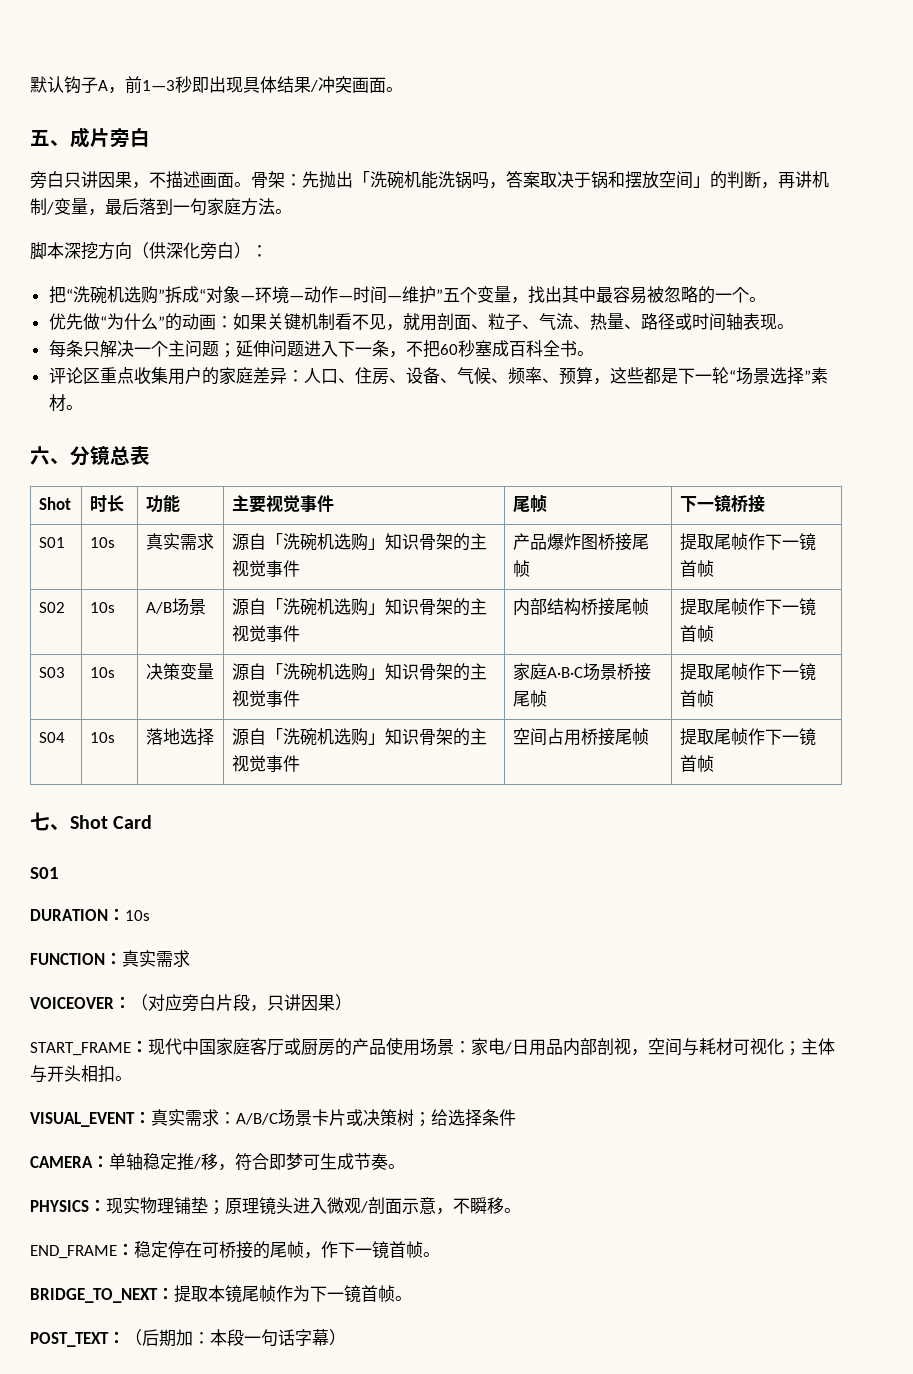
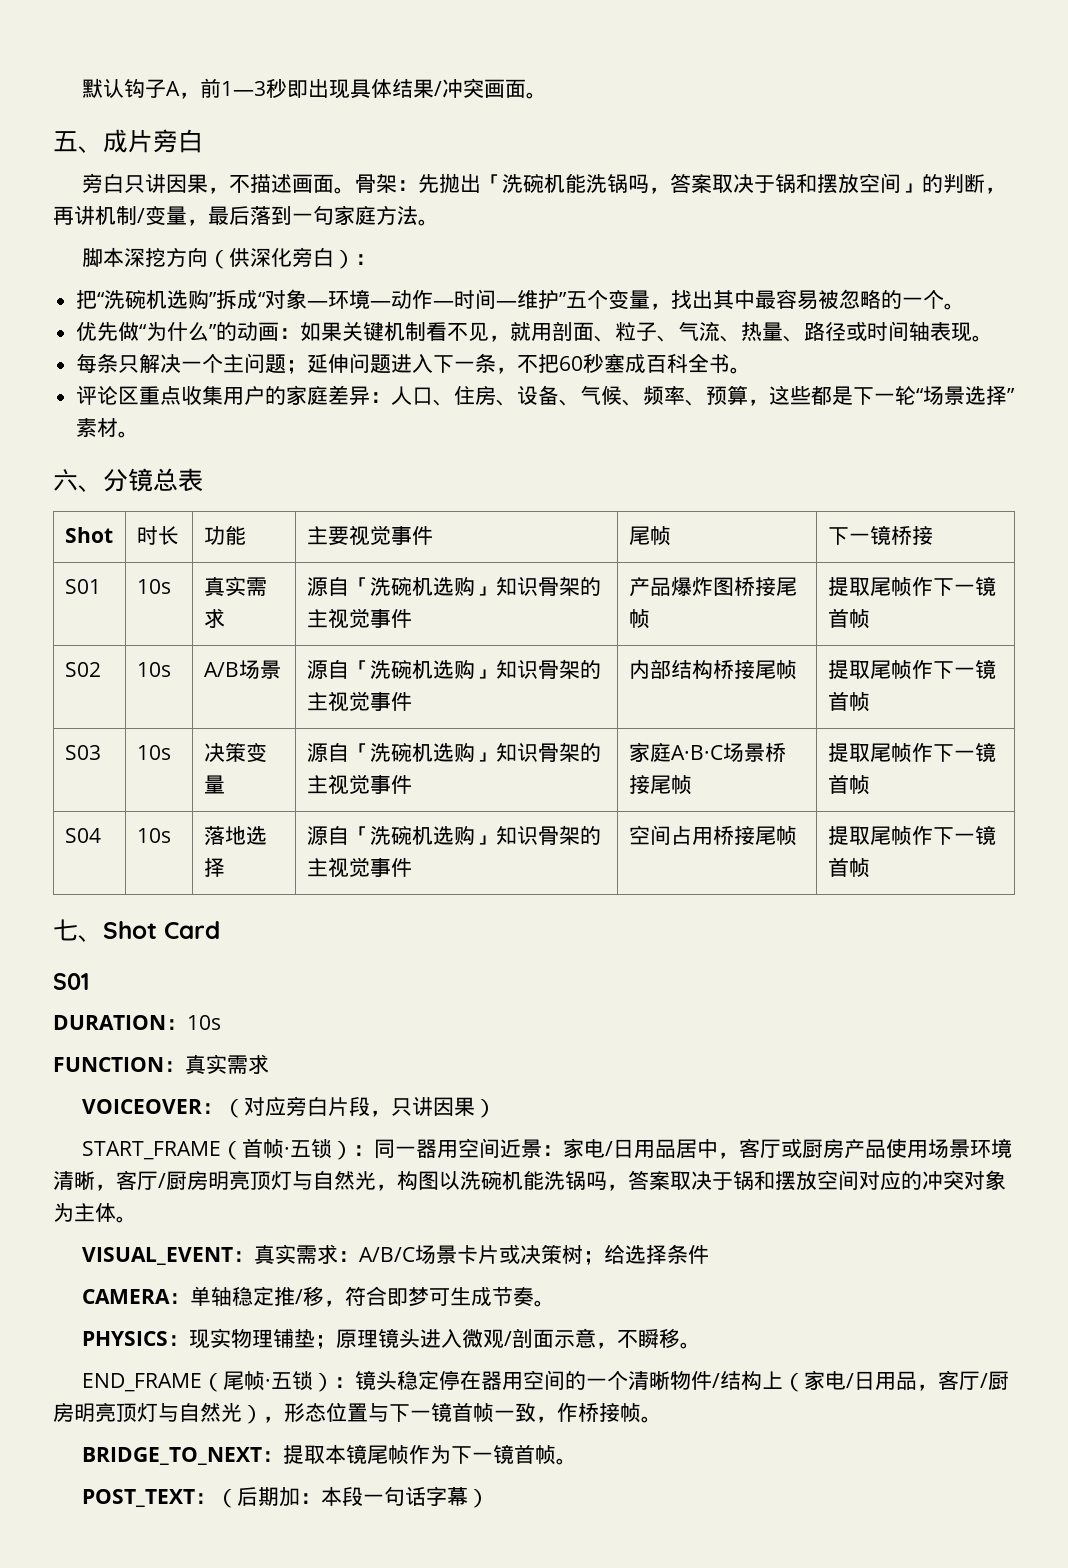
- START_FRAME：现代中国家庭客厅或厨房的产品使用场景：家电/日用品内部剖视，空间与耗材可视化；主体与开头相扣。
+ START_FRAME（首帧·五锁）：同一器用空间近景：家电/日用品居中，客厅或厨房产品使用场景环境清晰，客厅/厨房明亮顶灯与自然光，构图以洗碗机能洗锅吗，答案取决于锅和摆放空间对应的冲突对象为主体。
- END_FRAME：稳定停在可桥接的尾帧，作下一镜首帧。
+ END_FRAME（尾帧·五锁）：镜头稳定停在器用空间的一个清晰物件/结构上（家电/日用品，客厅/厨房明亮顶灯与自然光），形态位置与下一镜首帧一致，作桥接帧。

